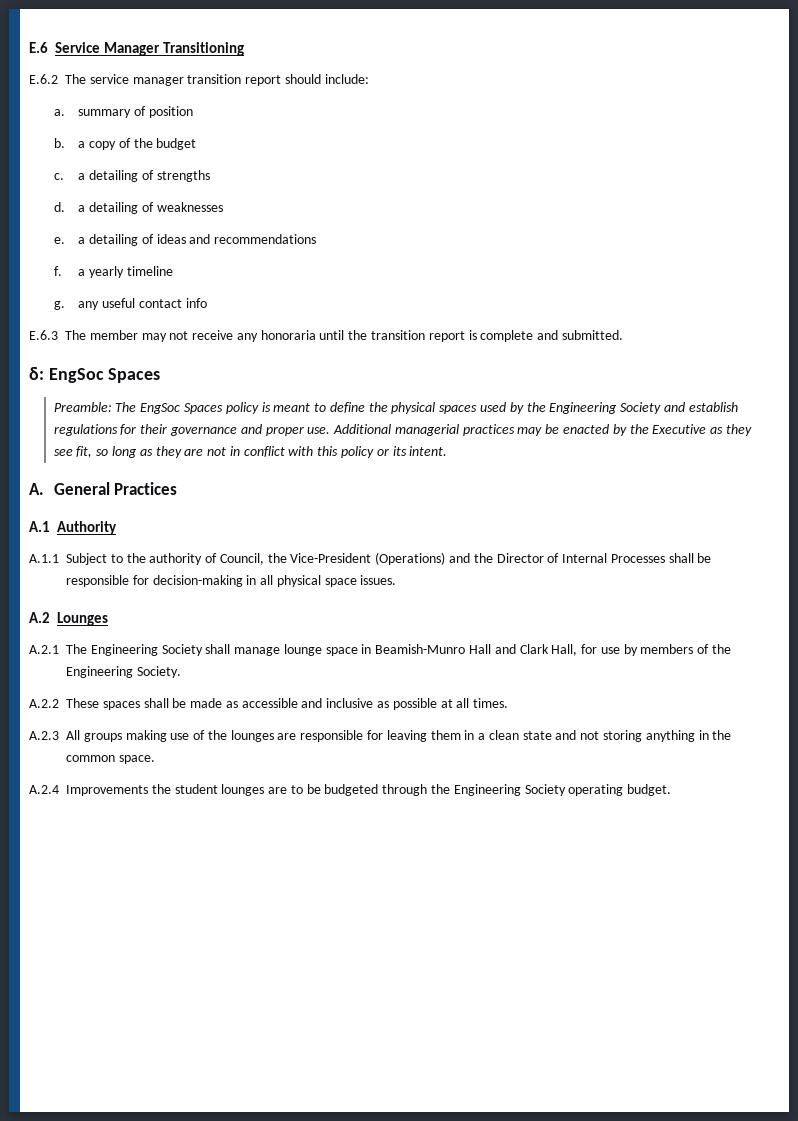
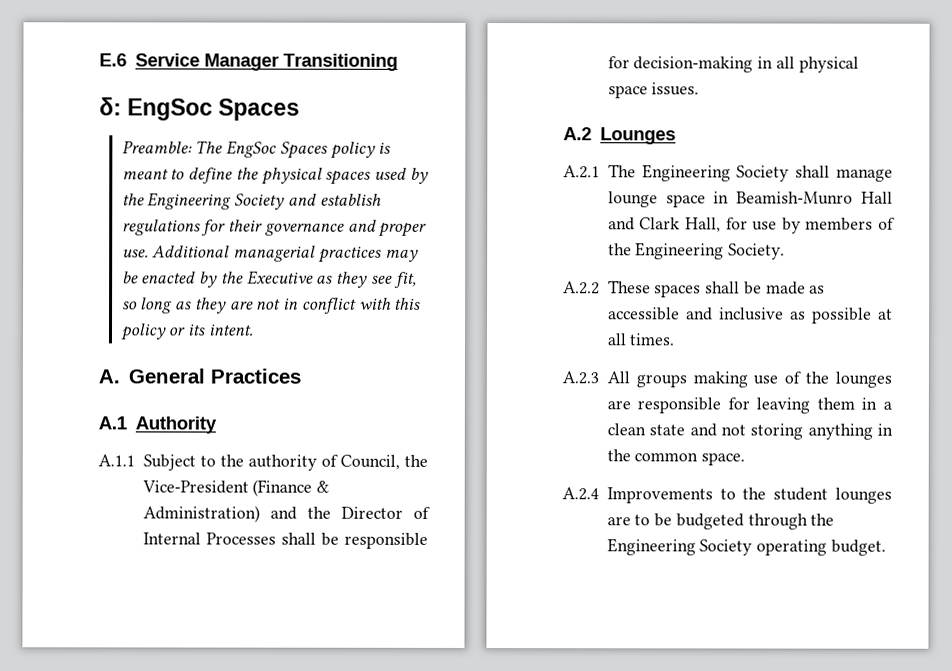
- E.6.2 The service manager transition report should include:
- a. summary of position
- b. a copy of the budget
- c. a detailing of strengths
- d. a detailing of weaknesses
- e. a detailing of ideas and recommendations
- f. a yearly timeline
- g. any useful contact info
- E.6.3 The member may not receive any honoraria until the transition report is complete and submitted.
- A.1.1 Subject to the authority of Council, the Vice-President (Operations) and the Director of Internal Processes shall be responsible for decision-making in all physical space issues.
+ A.1.1 Subject to the authority of Council, the Vice-President (Finance & Administration) and the Director of Internal Processes shall be responsible for decision-making in all physical space issues.
- A.2.4 Improvements the student lounges are to be budgeted through the Engineering Society operating budget.
+ A.2.4 Improvements to the student lounges are to be budgeted through the Engineering Society operating budget.

